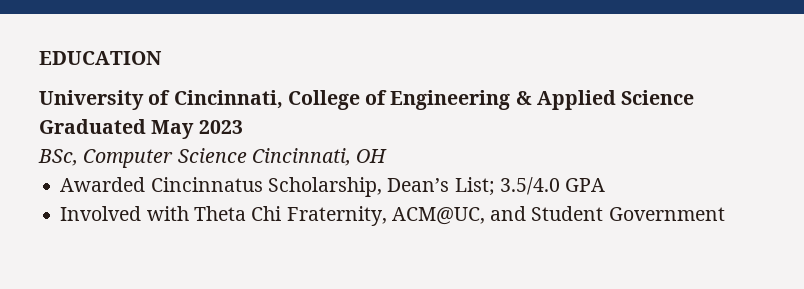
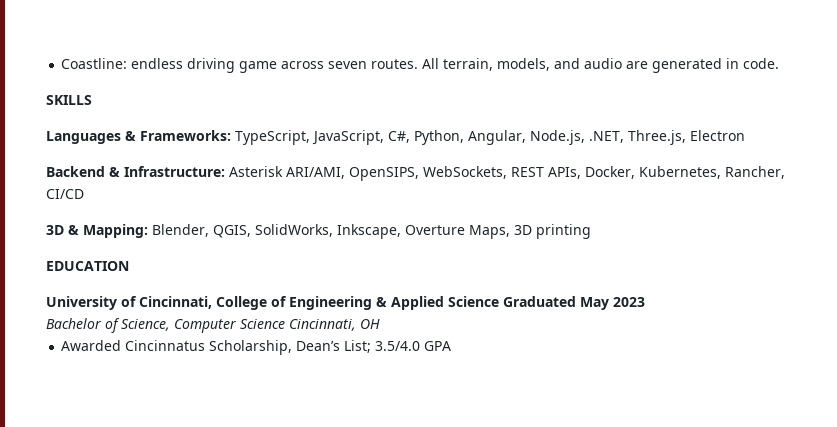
+ Coastline: endless driving game across seven routes. All terrain, models, and audio are generated in code.
+ SKILLS
+ Languages & Frameworks: TypeScript, JavaScript, C#, Python, Angular, Node.js, .NET, Three.js, Electron
+ Backend & Infrastructure: Asterisk ARI/AMI, OpenSIPS, WebSockets, REST APIs, Docker, Kubernetes, Rancher, CI/CD
+ 3D & Mapping: Blender, QGIS, SolidWorks, Inkscape, Overture Maps, 3D printing
- BSc, Computer Science Cincinnati, OH
+ Bachelor of Science, Computer Science Cincinnati, OH
- Involved with Theta Chi Fraternity, ACM@UC, and Student Government

